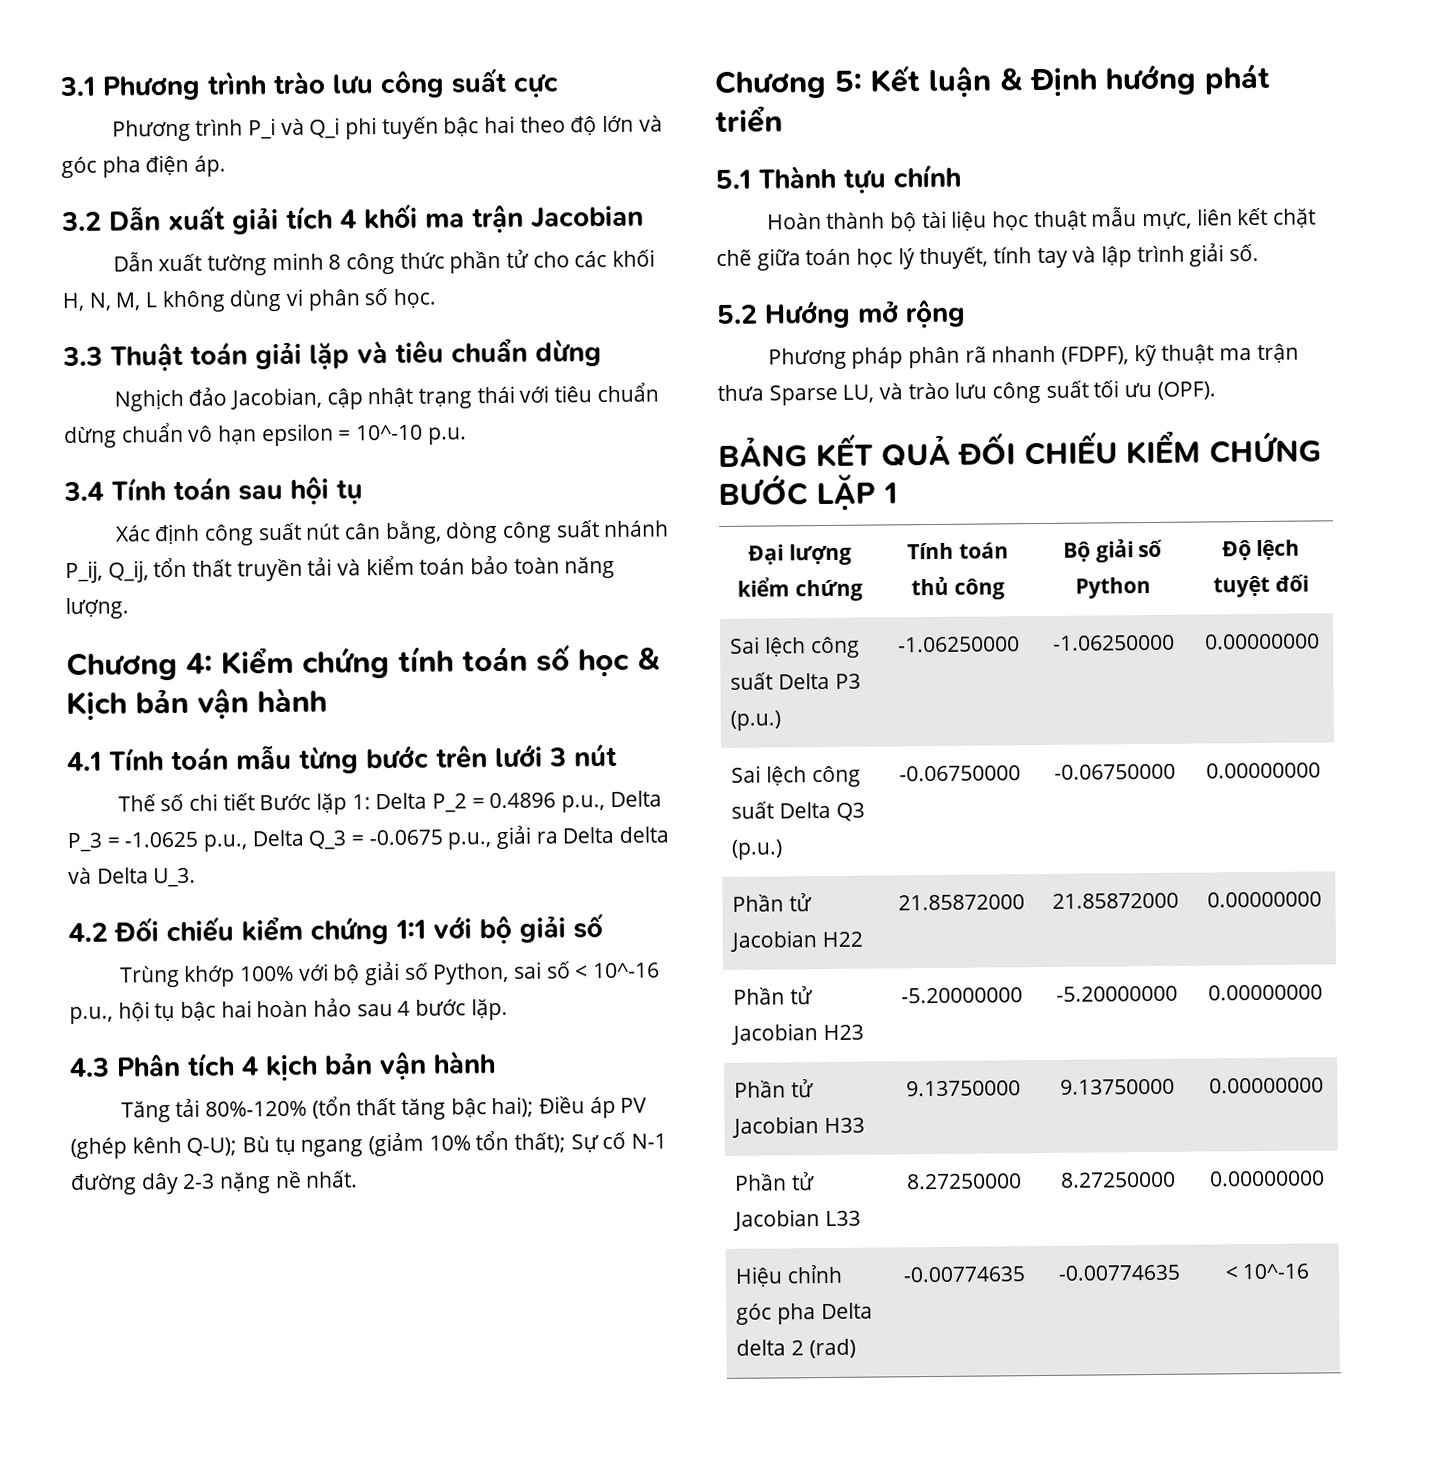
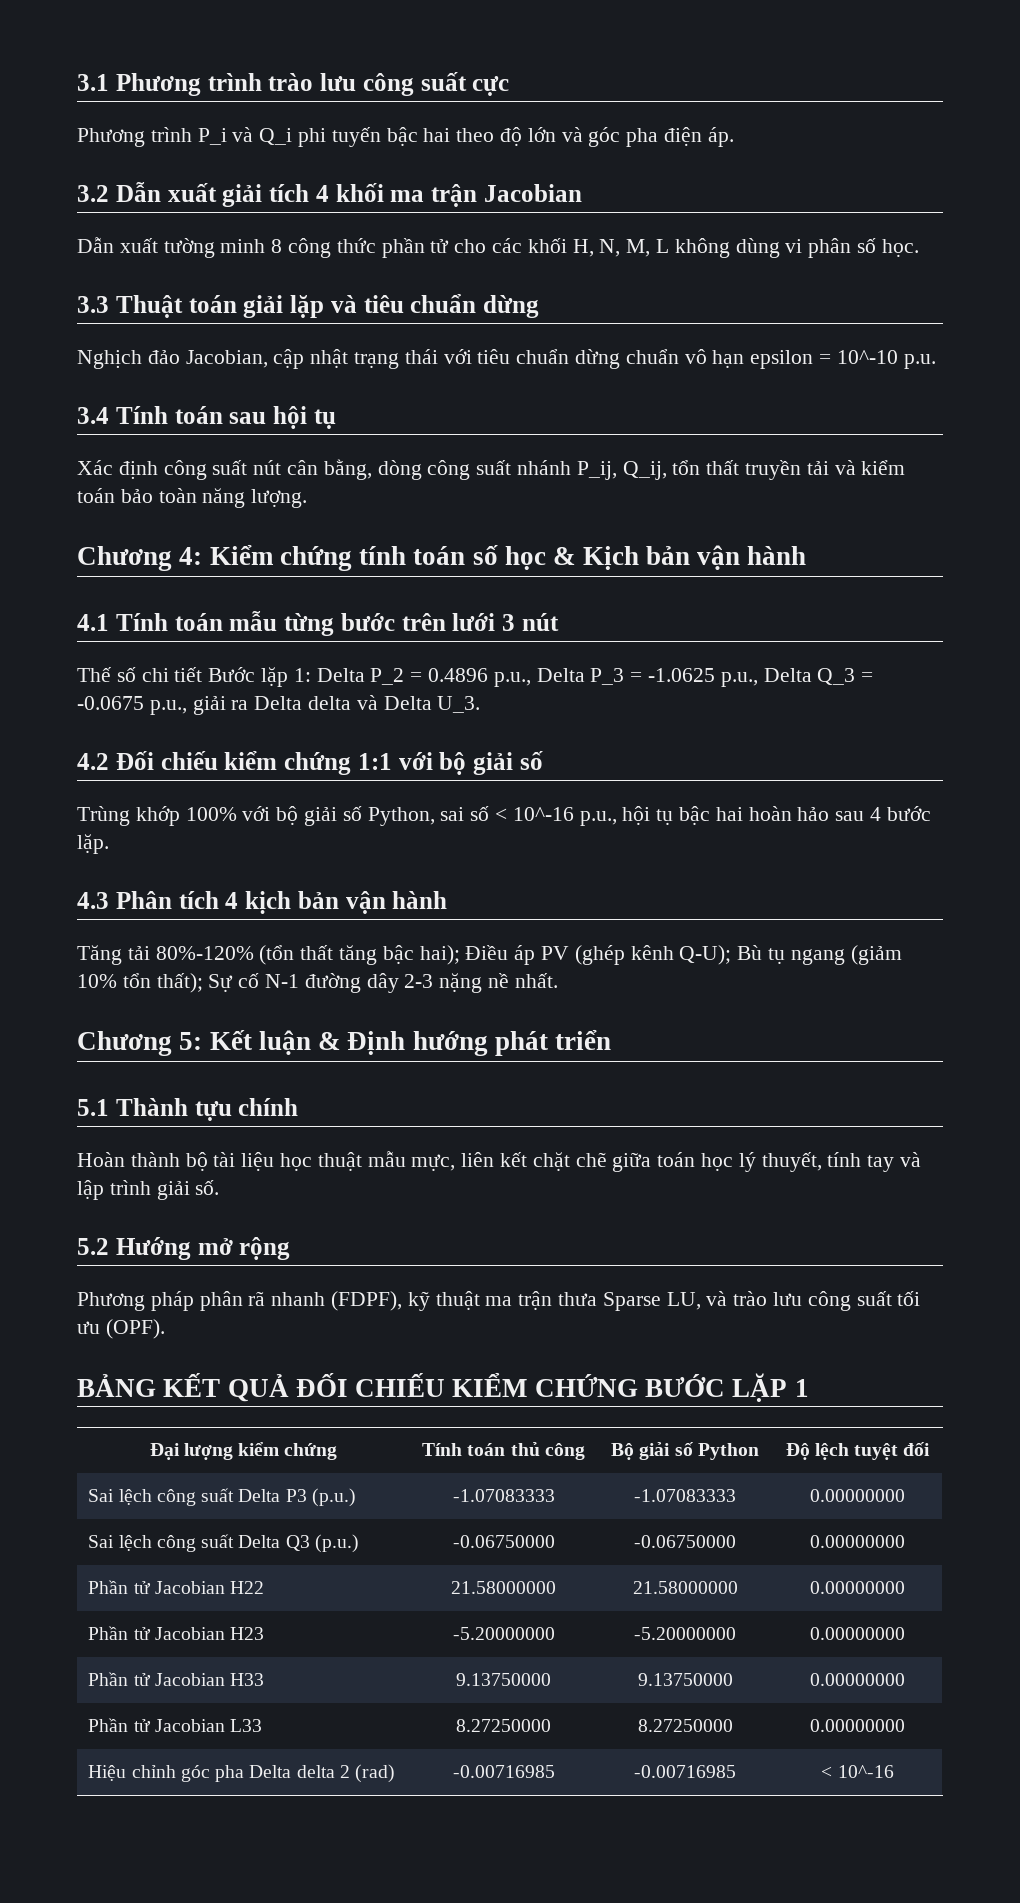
- Sai lệch công suất Delta P3 (p.u.) | -1.06250000 | -1.06250000 | 0.00000000
+ Sai lệch công suất Delta P3 (p.u.) | -1.07083333 | -1.07083333 | 0.00000000
- Phần tử Jacobian H22 | 21.85872000 | 21.85872000 | 0.00000000
+ Phần tử Jacobian H22 | 21.58000000 | 21.58000000 | 0.00000000
- Hiệu chỉnh góc pha Delta delta 2 (rad) | -0.00774635 | -0.00774635 | < 10^-16
+ Hiệu chỉnh góc pha Delta delta 2 (rad) | -0.00716985 | -0.00716985 | < 10^-16

